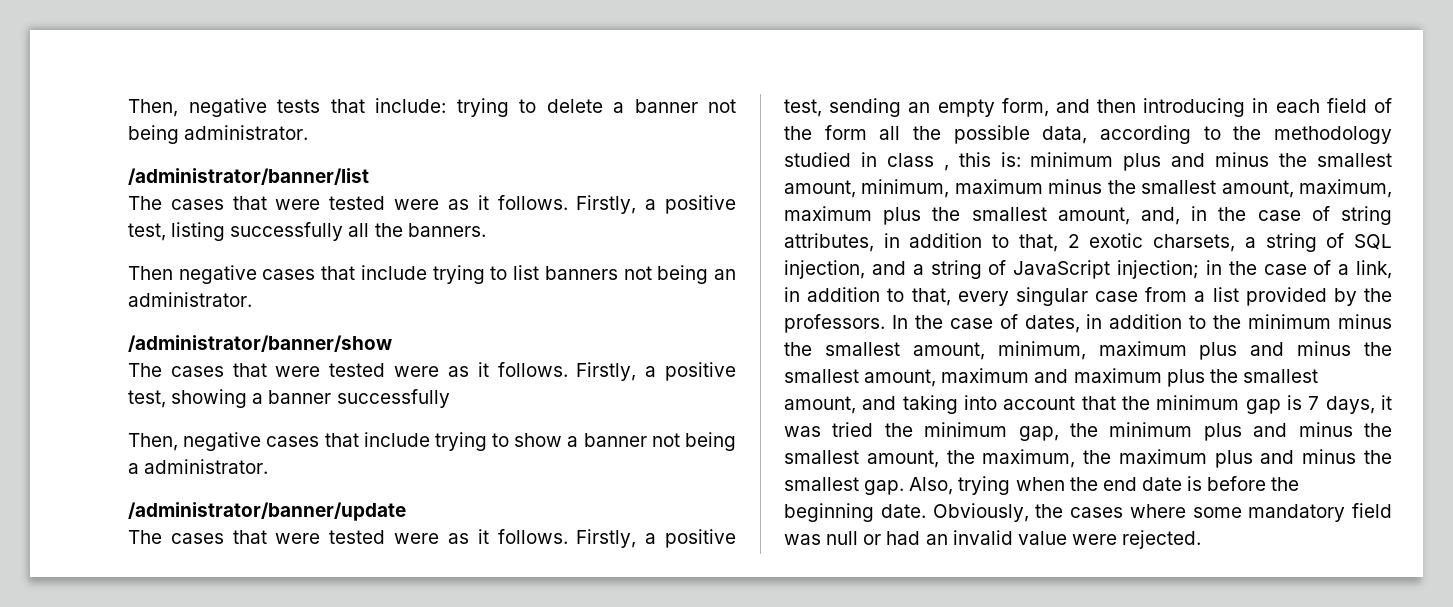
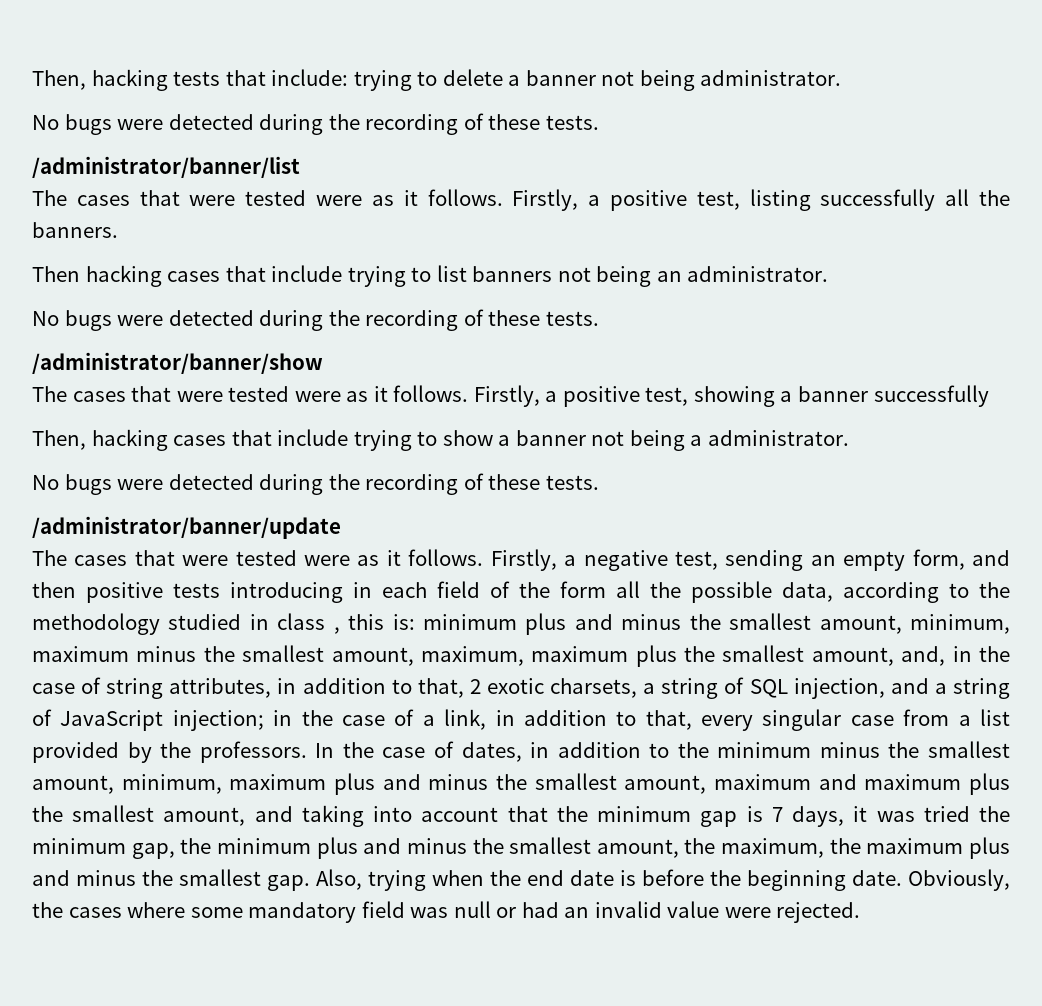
- Then, negative tests that include: trying to delete a banner not being administrator.
+ Then, hacking tests that include: trying to delete a banner not being administrator.
+ No bugs were detected during the recording of these tests.
- Then negative cases that include trying to list banners not being an administrator.
+ Then hacking cases that include trying to list banners not being an administrator.
+ No bugs were detected during the recording of these tests.
- Then, negative cases that include trying to show a banner not being a administrator.
+ Then, hacking cases that include trying to show a banner not being a administrator.
+ No bugs were detected during the recording of these tests.
- Firstly, a positive test, sending an empty form, and then introducing in each field of the form all the possible data, according to the methodology studied in class , this is:
+ Firstly, a negative test, sending an empty form, and then positive tests introducing in each field of the form all the possible data, according to the methodology studied in class , this is:

